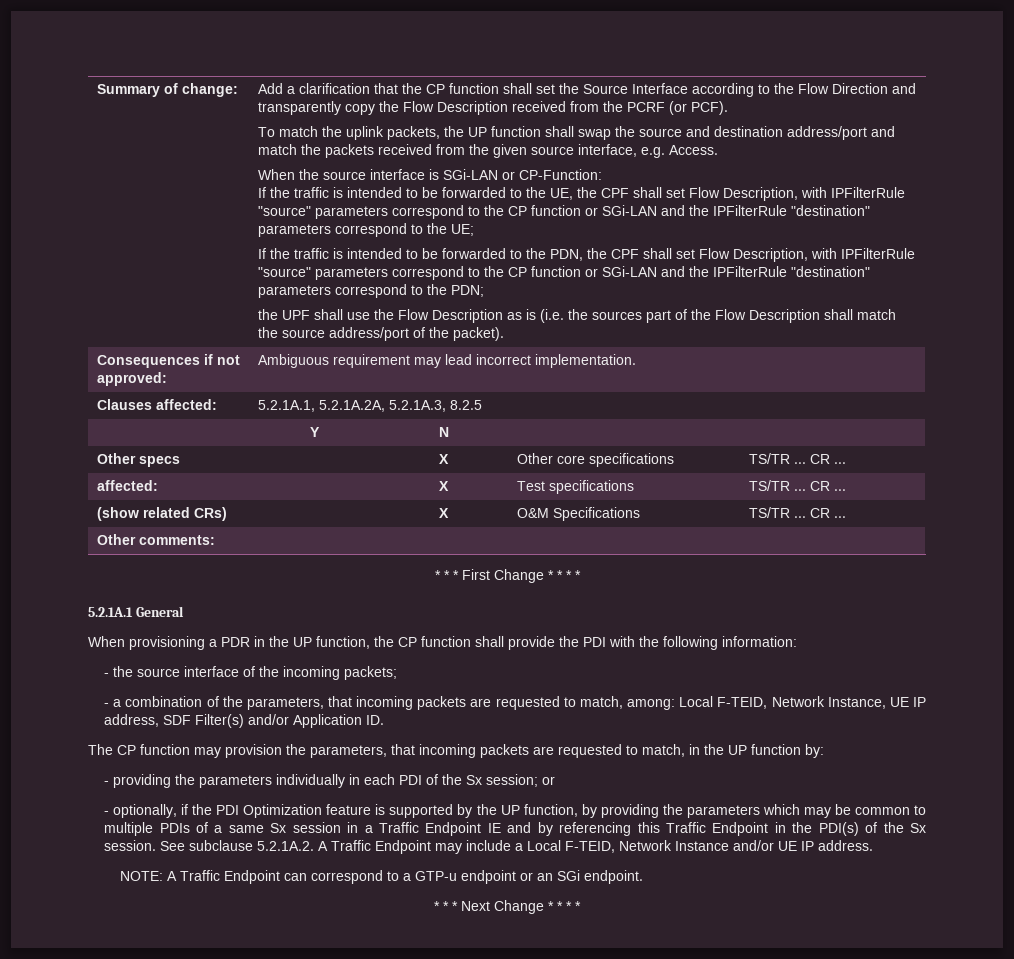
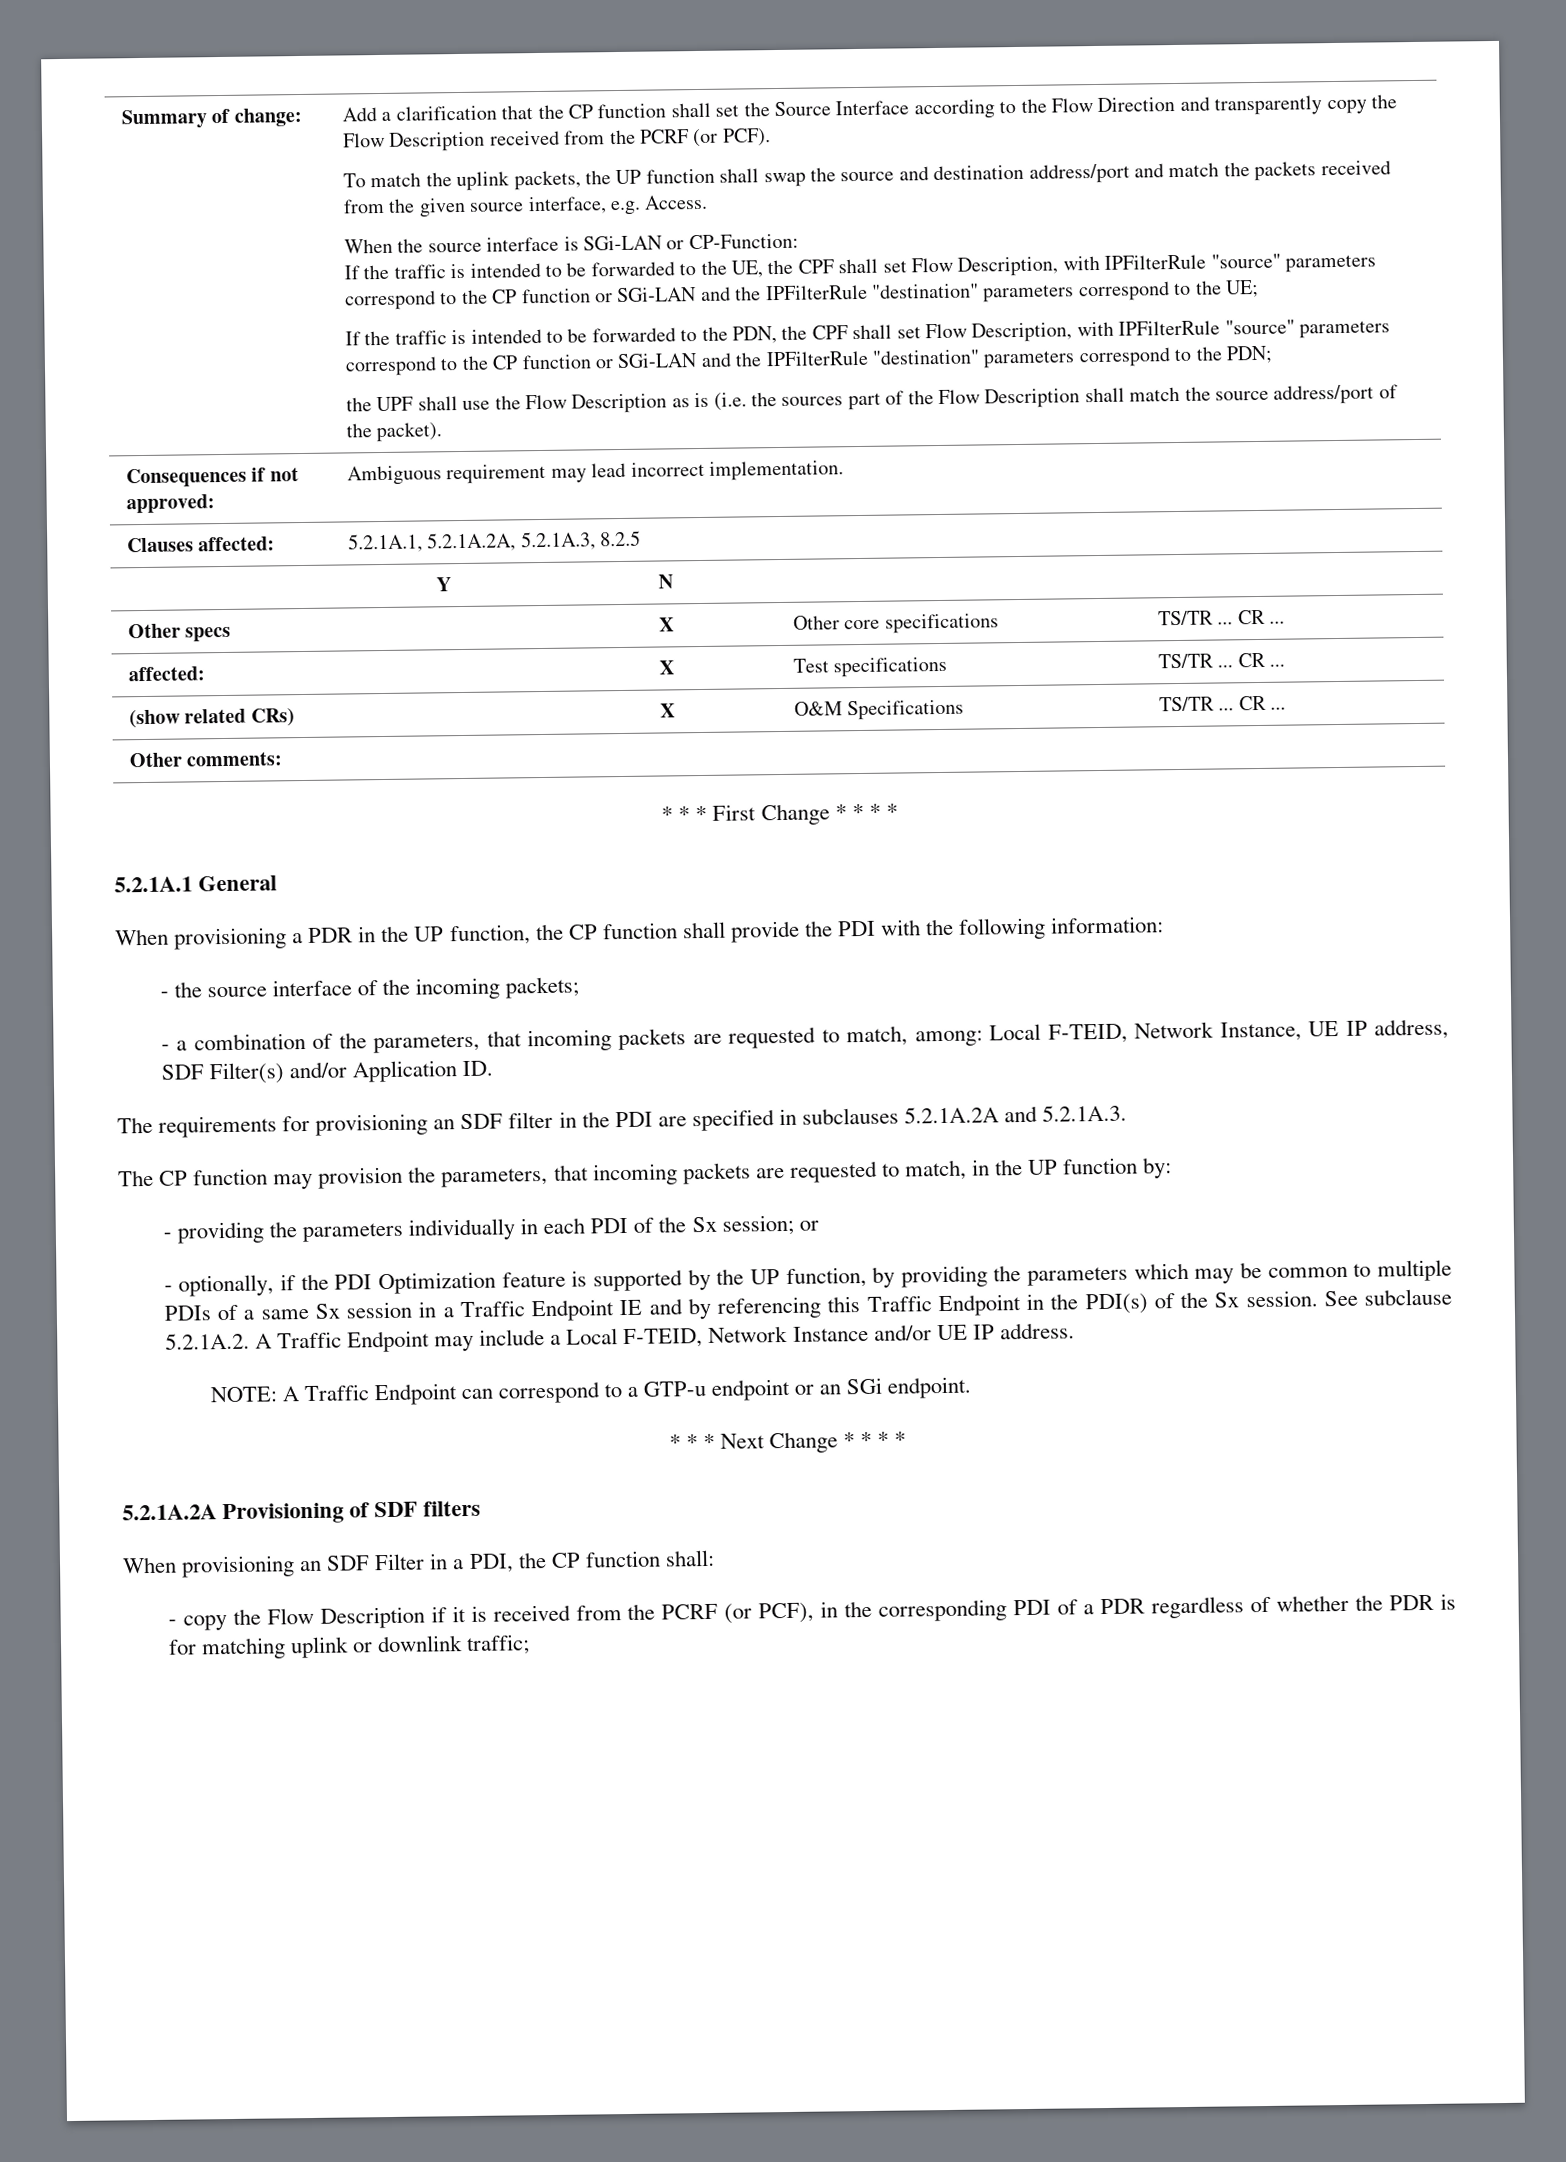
+ The requirements for provisioning an SDF filter in the PDI are specified in subclauses 5.2.1A.2A and 5.2.1A.3.
+ 5.2.1A.2A Provisioning of SDF filters
+ When provisioning an SDF Filter in a PDI, the CP function shall:
+ - copy the Flow Description if it is received from the PCRF (or PCF), in the corresponding PDI of a PDR regardless of whether the PDR is for matching uplink or downlink traffic;

